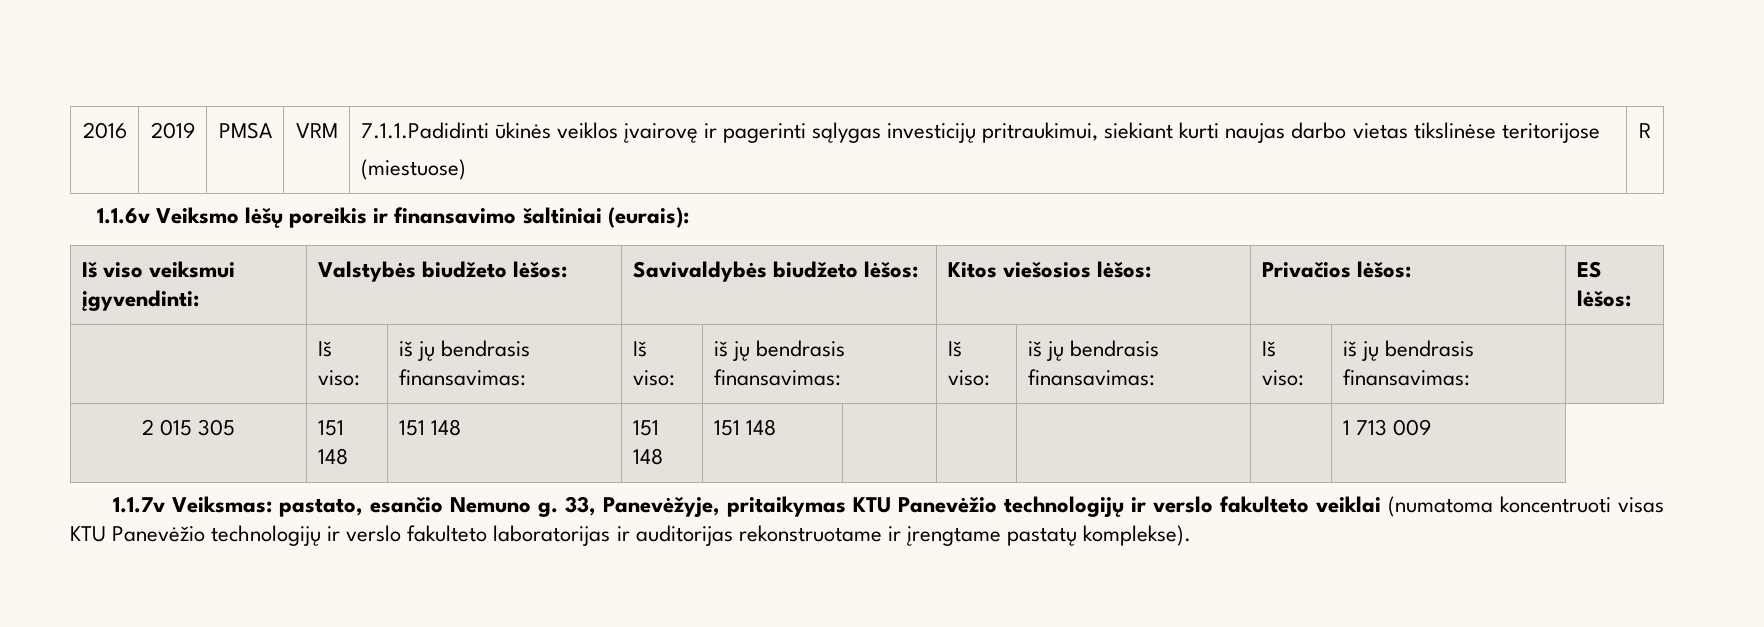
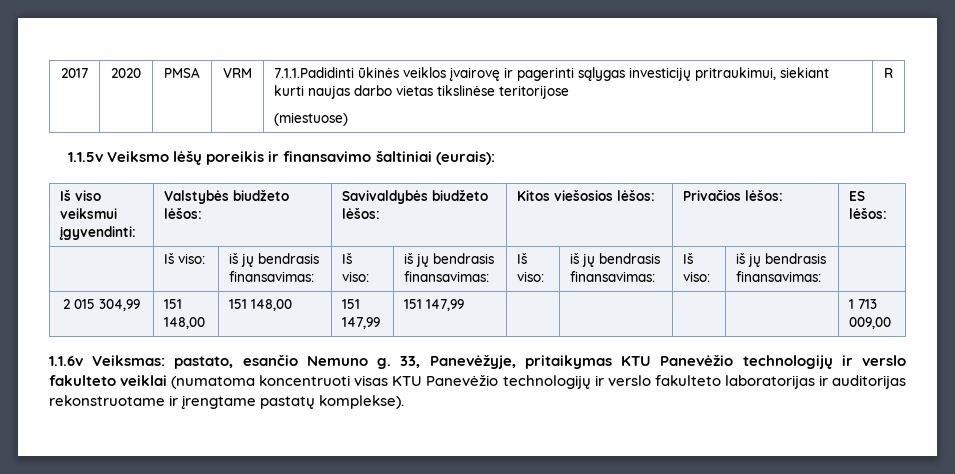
- 2016 | 2019 | PMSA | VRM | 7.1.1.Padidinti ūkinės veiklos įvairovę ir pagerinti sąlygas investicijų pritraukimui, siekiant kurti naujas darbo vietas tikslinėse teritorijose
+ 2017 | 2020 | PMSA | VRM | 7.1.1.Padidinti ūkinės veiklos įvairovę ir pagerinti sąlygas investicijų pritraukimui, siekiant kurti naujas darbo vietas tikslinėse teritorijose
- 1.1.6v Veiksmo lėšų poreikis ir finansavimo šaltiniai (eurais):
+ 1.1.5v Veiksmo lėšų poreikis ir finansavimo šaltiniai (eurais):
- 2 015 305 | 151 148 | 151 148 | 151 148 | 151 148 | | | | | 1 713 009
- 1.1.7v Veiksmas: pastato, esančio Nemuno g.
+ 2 015 304,99 | 151 148,00 | 151 148,00 | 151 147,99 | 151 147,99 | | | | | 1 713 009,00
+ 1.1.6v Veiksmas: pastato, esančio Nemuno g.

